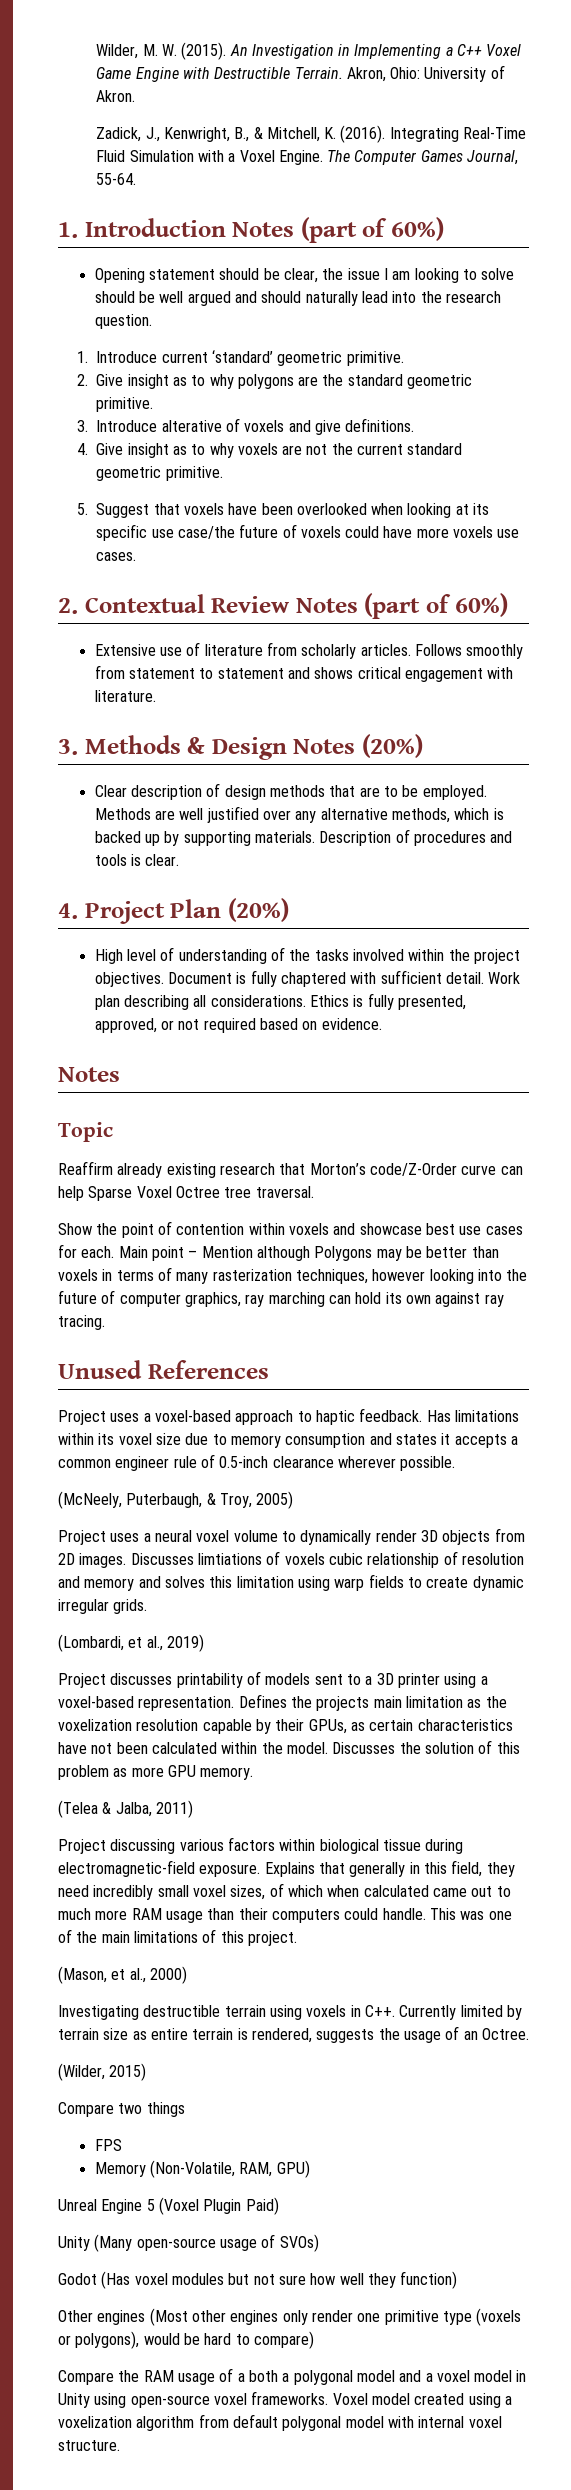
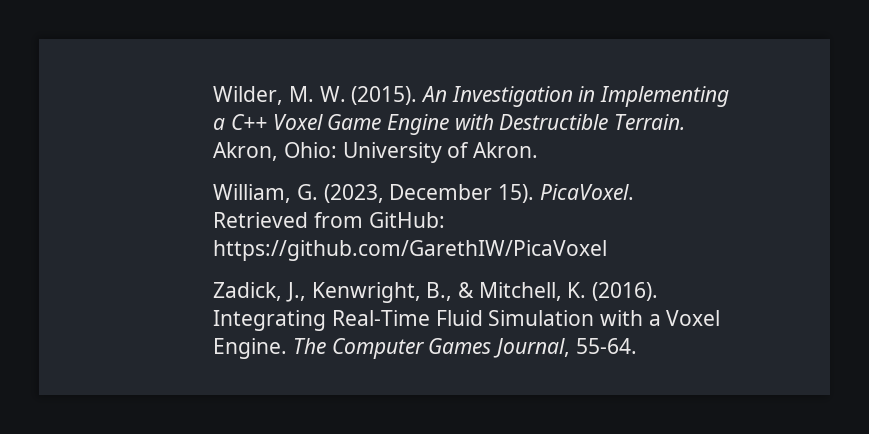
+ William, G. (2023, December 15). PicaVoxel. Retrieved from GitHub: https://github.com/GarethIW/PicaVoxel
- 1. Introduction Notes (part of 60%)
- Opening statement should be clear, the issue I am looking to solve should be well argued and should naturally lead into the research question.
- 1. Introduce current ‘standard’ geometric primitive.
- 2. Give insight as to why polygons are the standard geometric primitive.
- 3. Introduce alterative of voxels and give definitions.
- 4. Give insight as to why voxels are not the current standard geometric primitive.
- 5. Suggest that voxels have been overlooked when looking at its specific use case/the future of voxels could have more voxels use cases.
- 2. Contextual Review Notes (part of 60%)
- Extensive use of literature from scholarly articles. Follows smoothly from statement to statement and shows critical engagement with literature.
- 3. Methods & Design Notes (20%)
- Clear description of design methods that are to be employed. Methods are well justified over any alternative methods, which is backed up by supporting materials. Description of procedures and tools is clear.
- 4. Project Plan (20%)
- High level of understanding of the tasks involved within the project objectives. Document is fully chaptered with sufficient detail. Work plan describing all considerations. Ethics is fully presented, approved, or not required based on evidence.
- Notes
- Topic
- Reaffirm already existing research that Morton’s code/Z-Order curve can help Sparse Voxel Octree tree traversal.
- Show the point of contention within voxels and showcase best use cases for each. Main point – Mention although Polygons may be better than voxels in terms of many rasterization techniques, however looking into the future of computer graphics, ray marching can hold its own against ray tracing.
- Unused References
- Project uses a voxel-based approach to haptic feedback. Has limitations within its voxel size due to memory consumption and states it accepts a common engineer rule of 0.5-inch clearance wherever possible.
- (McNeely, Puterbaugh, & Troy, 2005)
- Project uses a neural voxel volume to dynamically render 3D objects from 2D images. Discusses limtiations of voxels cubic relationship of resolution and memory and solves this limitation using warp fields to create dynamic irregular grids.
- (Lombardi, et al., 2019)
- Project discusses printability of models sent to a 3D printer using a voxel-based representation. Defines the projects main limitation as the voxelization resolution capable by their GPUs, as certain characteristics have not been calculated within the model. Discusses the solution of this problem as more GPU memory.
- (Telea & Jalba, 2011)
- Project discussing various factors within biological tissue during electromagnetic-field exposure. Explains that generally in this field, they need incredibly small voxel sizes, of which when calculated came out to much more RAM usage than their computers could handle. This was one of the main limitations of this project.
- (Mason, et al., 2000)
- Investigating destructible terrain using voxels in C++. Currently limited by terrain size as entire terrain is rendered, suggests the usage of an Octree.
- (Wilder, 2015)
- Compare two things
- FPS
- Memory (Non-Volatile, RAM, GPU)
- Unreal Engine 5 (Voxel Plugin Paid)
- Unity (Many open-source usage of SVOs)
- Godot (Has voxel modules but not sure how well they function)
- Other engines (Most other engines only render one primitive type (voxels or polygons), would be hard to compare)
- Compare the RAM usage of a both a polygonal model and a voxel model in Unity using open-source voxel frameworks. Voxel model created using a voxelization algorithm from default polygonal model with internal voxel structure.

